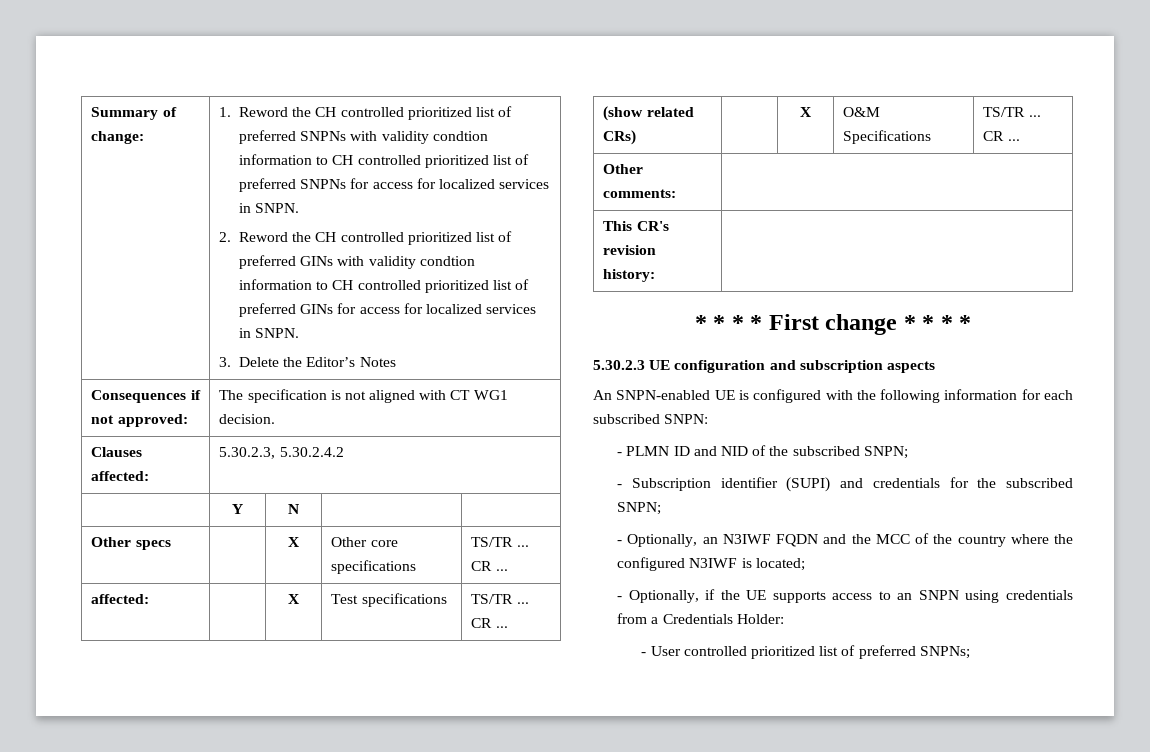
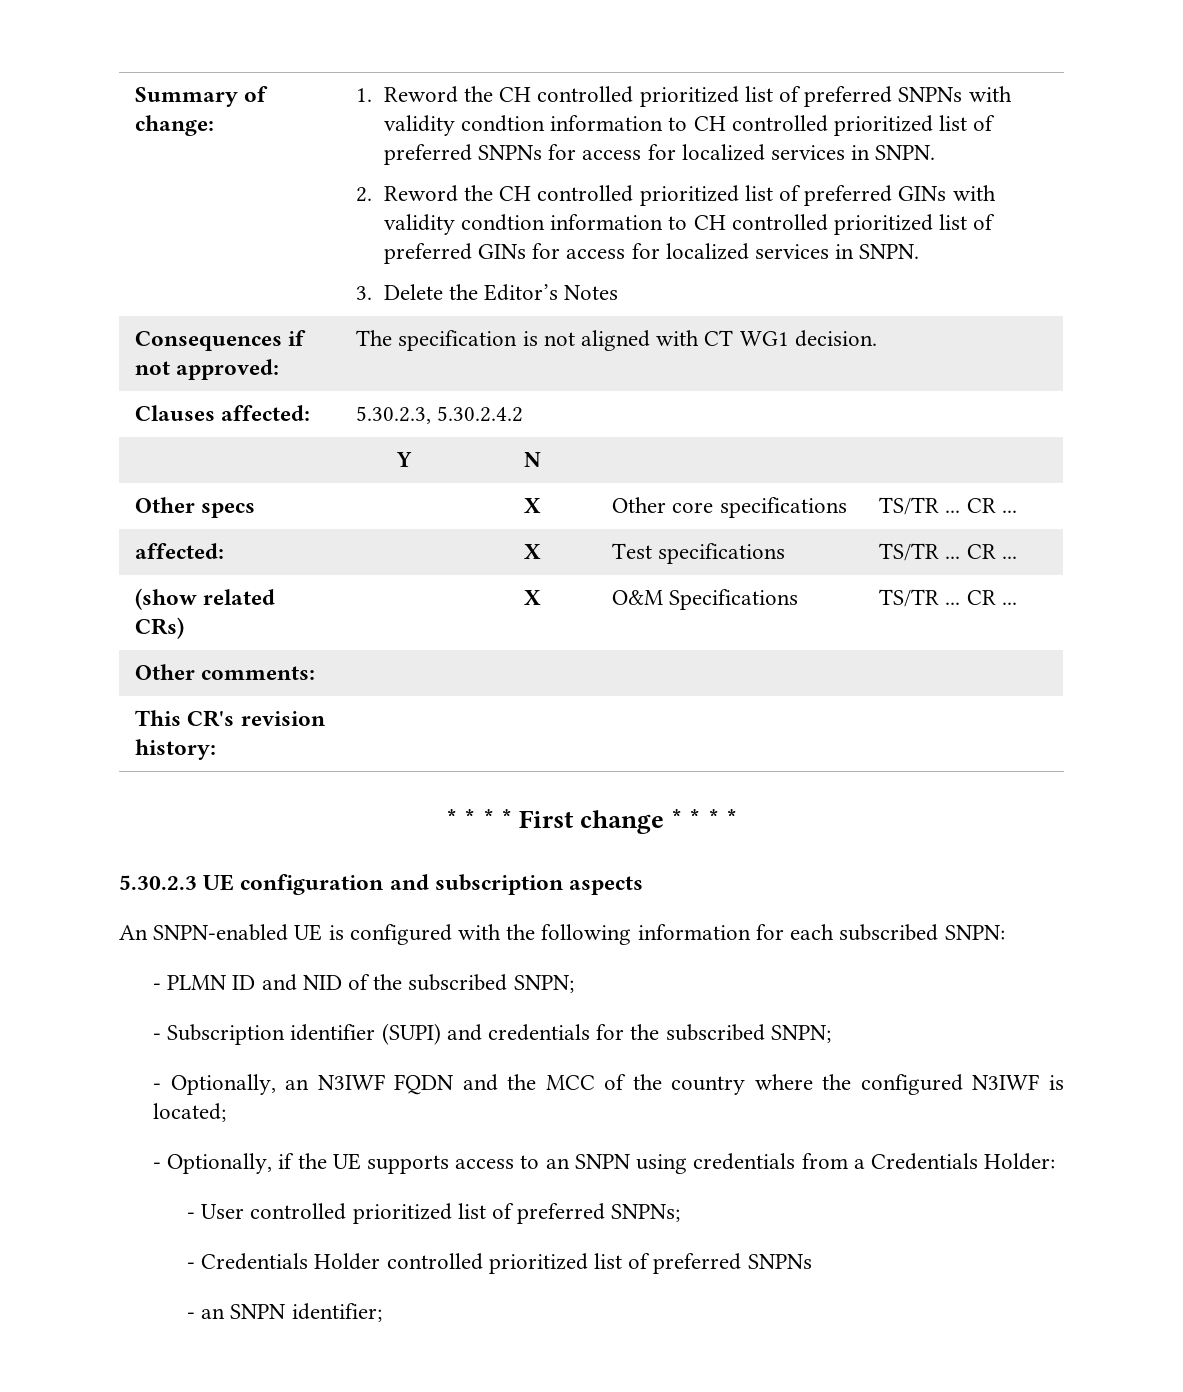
+ - Credentials Holder controlled prioritized list of preferred SNPNs
+ - an SNPN identifier;

